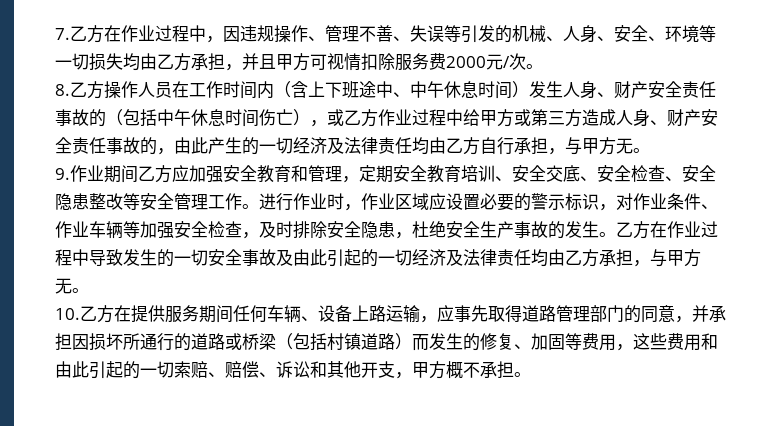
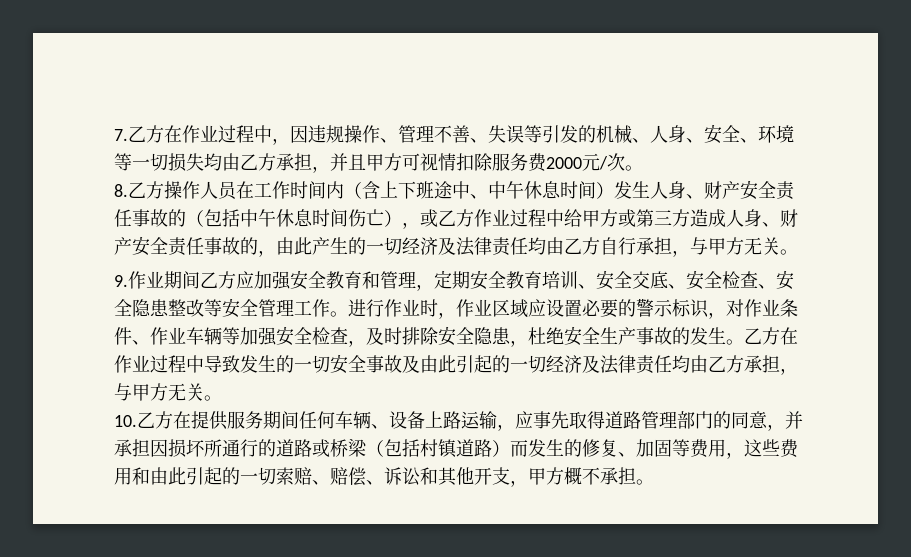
- 8.乙方操作人员在工作时间内（含上下班途中、中午休息时间）发生人身、财产安全责任事故的（包括中午休息时间伤亡），或乙方作业过程中给甲方或第三方造成人身、财产安全责任事故的，由此产生的一切经济及法律责任均由乙方自行承担，与甲方无。
+ 8.乙方操作人员在工作时间内（含上下班途中、中午休息时间）发生人身、财产安全责任事故的（包括中午休息时间伤亡），或乙方作业过程中给甲方或第三方造成人身、财产安全责任事故的，由此产生的一切经济及法律责任均由乙方自行承担，与甲方无关。
- 乙方在作业过程中导致发生的一切安全事故及由此引起的一切经济及法律责任均由乙方承担，与甲方无。
+ 乙方在作业过程中导致发生的一切安全事故及由此引起的一切经济及法律责任均由乙方承担，与甲方无关。

